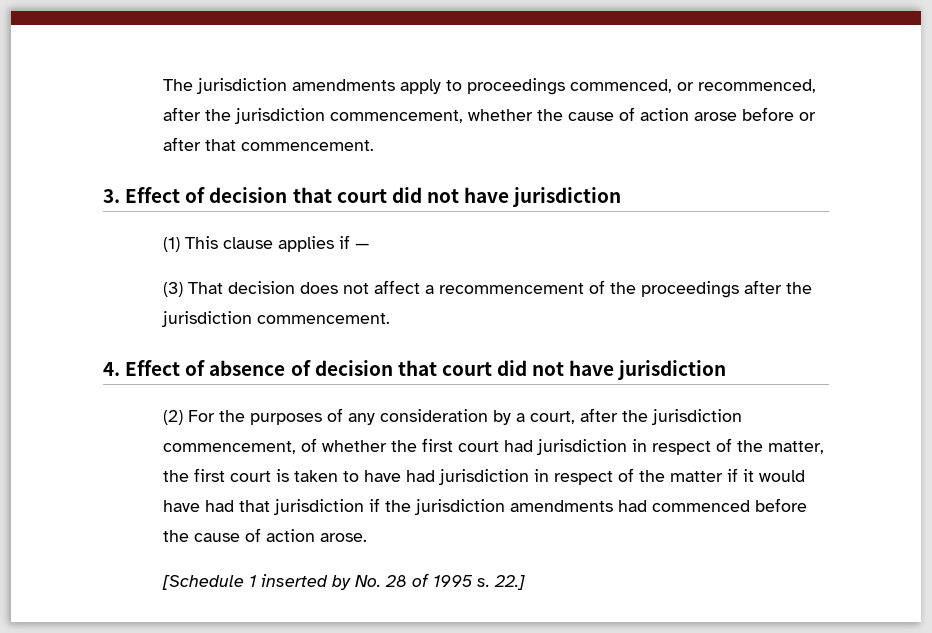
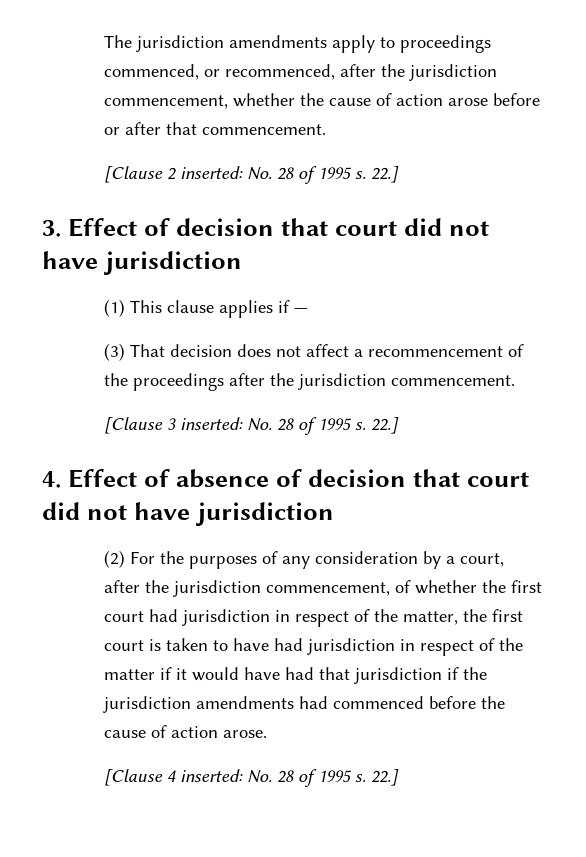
+ [Clause 2 inserted: No. 28 of 1995 s. 22.]
+ [Clause 3 inserted: No. 28 of 1995 s. 22.]
- [Schedule 1 inserted by No. 28 of 1995 s.
+ [Clause 4 inserted: No. 28 of 1995 s.

